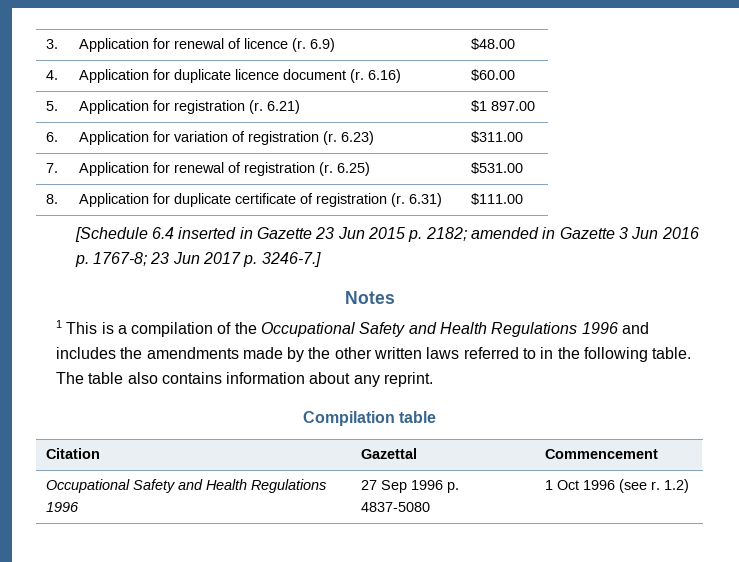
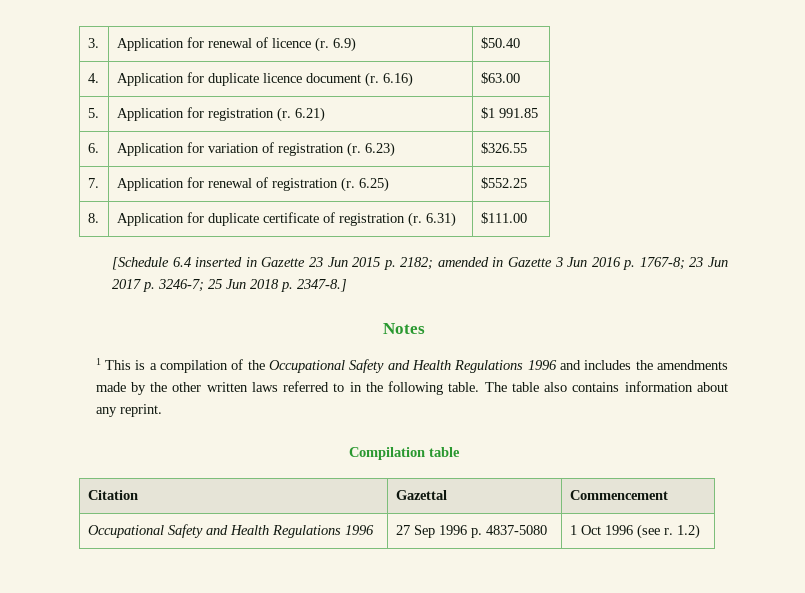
- 3. | Application for renewal of licence (r. 6.9) | $48.00
+ 3. | Application for renewal of licence (r. 6.9) | $50.40
- 4. | Application for duplicate licence document (r. 6.16) | $60.00
+ 4. | Application for duplicate licence document (r. 6.16) | $63.00
- 5. | Application for registration (r. 6.21) | $1 897.00
+ 5. | Application for registration (r. 6.21) | $1 991.85
- 6. | Application for variation of registration (r. 6.23) | $311.00
+ 6. | Application for variation of registration (r. 6.23) | $326.55
- 7. | Application for renewal of registration (r. 6.25) | $531.00
+ 7. | Application for renewal of registration (r. 6.25) | $552.25
- [Schedule 6.4 inserted in Gazette 23 Jun 2015 p. 2182; amended in Gazette 3 Jun 2016 p. 1767-8; 23 Jun 2017 p. 3246-7.]
+ [Schedule 6.4 inserted in Gazette 23 Jun 2015 p. 2182; amended in Gazette 3 Jun 2016 p. 1767-8; 23 Jun 2017 p. 3246-7; 25 Jun 2018 p. 2347-8.]

